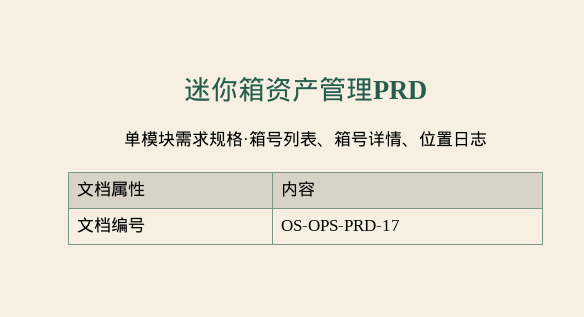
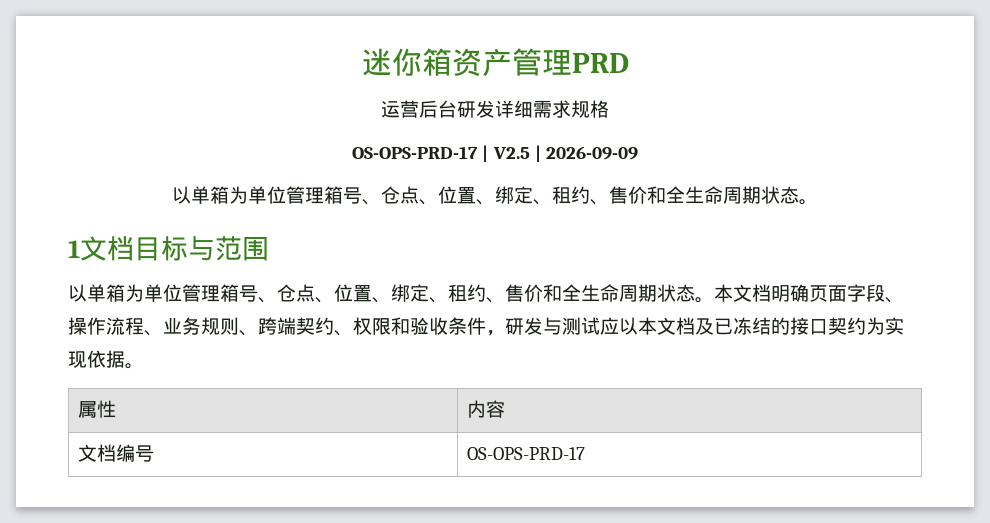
- 单模块需求规格·箱号列表、箱号详情、位置日志
- 文档属性 | 内容
+ 运营后台研发详细需求规格
+ OS-OPS-PRD-17 | V2.5 | 2026-09-09
+ 以单箱为单位管理箱号、仓点、位置、绑定、租约、售价和全生命周期状态。
+ 1文档目标与范围
+ 以单箱为单位管理箱号、仓点、位置、绑定、租约、售价和全生命周期状态。本文档明确页面字段、操作流程、业务规则、跨端契约、权限和验收条件，研发与测试应以本文档及已冻结的接口契约为实现依据。
+ 属性 | 内容

